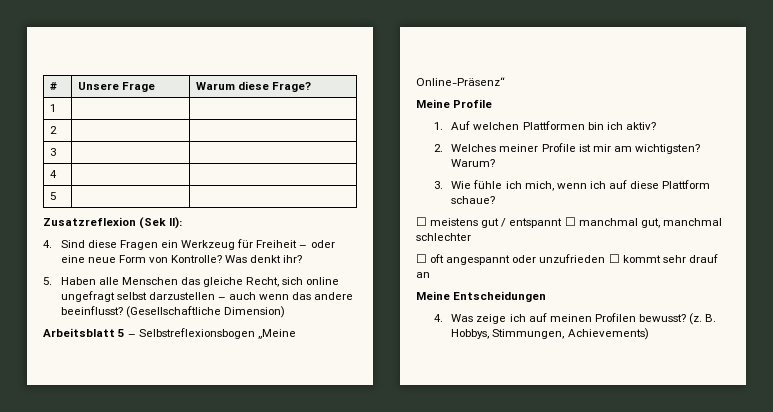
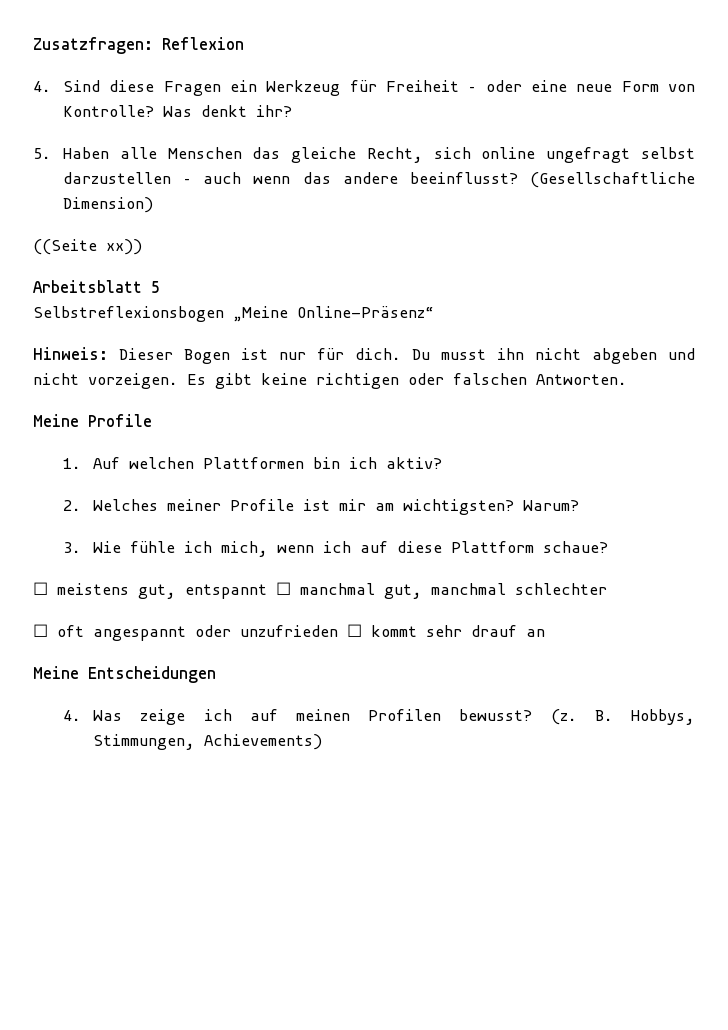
- # | Unsere Frage | Warum diese Frage?
- 1 | |
- 2 | |
- 3 | |
- 4 | |
- 5 | |
- Zusatzreflexion (Sek II):
+ Zusatzfragen: Reflexion
+ ((Seite xx))
- Arbeitsblatt 5 – Selbstreflexionsbogen „Meine Online-Präsenz“
+ Arbeitsblatt 5
+ Selbstreflexionsbogen „Meine Online-Präsenz“
+ Hinweis: Dieser Bogen ist nur für dich. Du musst ihn nicht abgeben und nicht vorzeigen. Es gibt keine richtigen oder falschen Antworten.
- ☐ meistens gut / entspannt ☐ manchmal gut, manchmal schlechter
+ ☐ meistens gut, entspannt ☐ manchmal gut, manchmal schlechter

